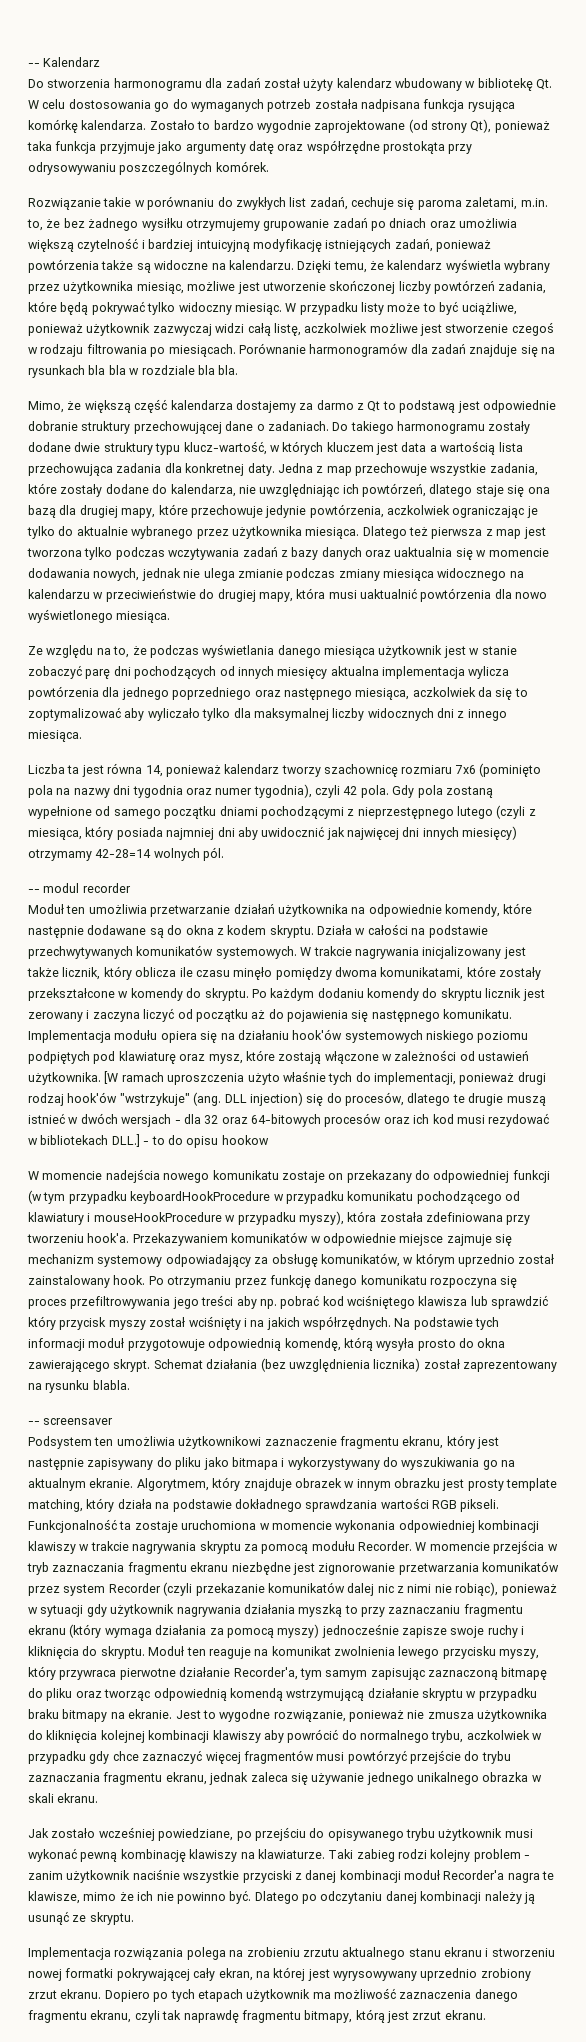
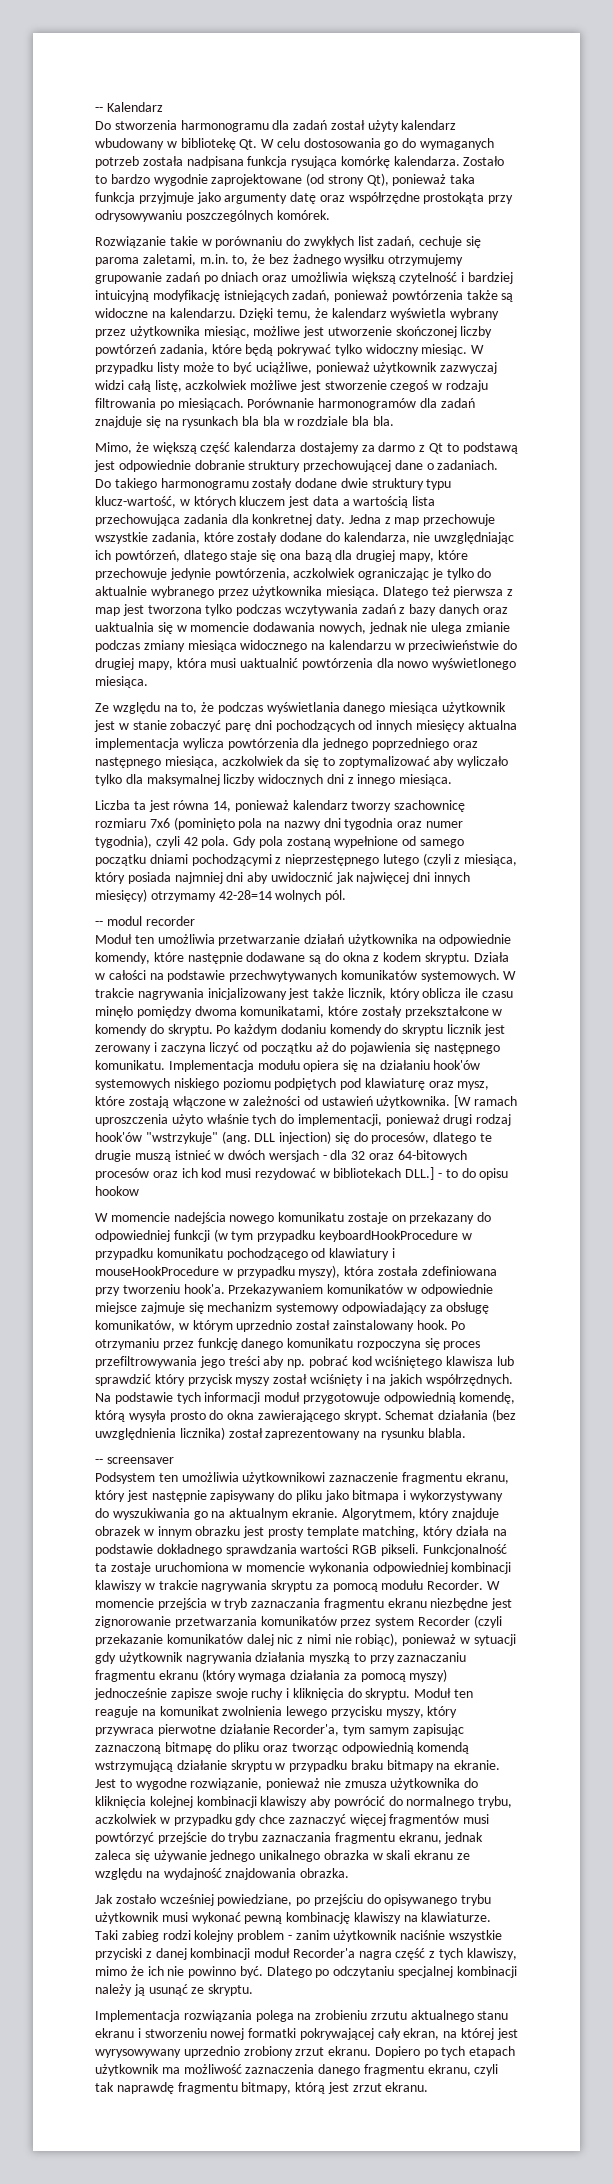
- Jest to wygodne rozwiązanie, ponieważ nie zmusza użytkownika do kliknięcia kolejnej kombinacji klawiszy aby powrócić do normalnego trybu, aczkolwiek w przypadku gdy chce zaznaczyć więcej fragmentów musi powtórzyć przejście do trybu zaznaczania fragmentu ekranu, jednak zaleca się używanie jednego unikalnego obrazka w skali ekranu.
+ Jest to wygodne rozwiązanie, ponieważ nie zmusza użytkownika do kliknięcia kolejnej kombinacji klawiszy aby powrócić do normalnego trybu, aczkolwiek w przypadku gdy chce zaznaczyć więcej fragmentów musi powtórzyć przejście do trybu zaznaczania fragmentu ekranu, jednak zaleca się używanie jednego unikalnego obrazka w skali ekranu ze względu na wydajność znajdowania obrazka.
- Taki zabieg rodzi kolejny problem - zanim użytkownik naciśnie wszystkie przyciski z danej kombinacji moduł Recorder'a nagra te klawisze, mimo że ich nie powinno być.
+ Taki zabieg rodzi kolejny problem - zanim użytkownik naciśnie wszystkie przyciski z danej kombinacji moduł Recorder'a nagra część z tych klawiszy, mimo że ich nie powinno być.
- Dlatego po odczytaniu danej kombinacji należy ją usunąć ze skryptu.
+ Dlatego po odczytaniu specjalnej kombinacji należy ją usunąć ze skryptu.

